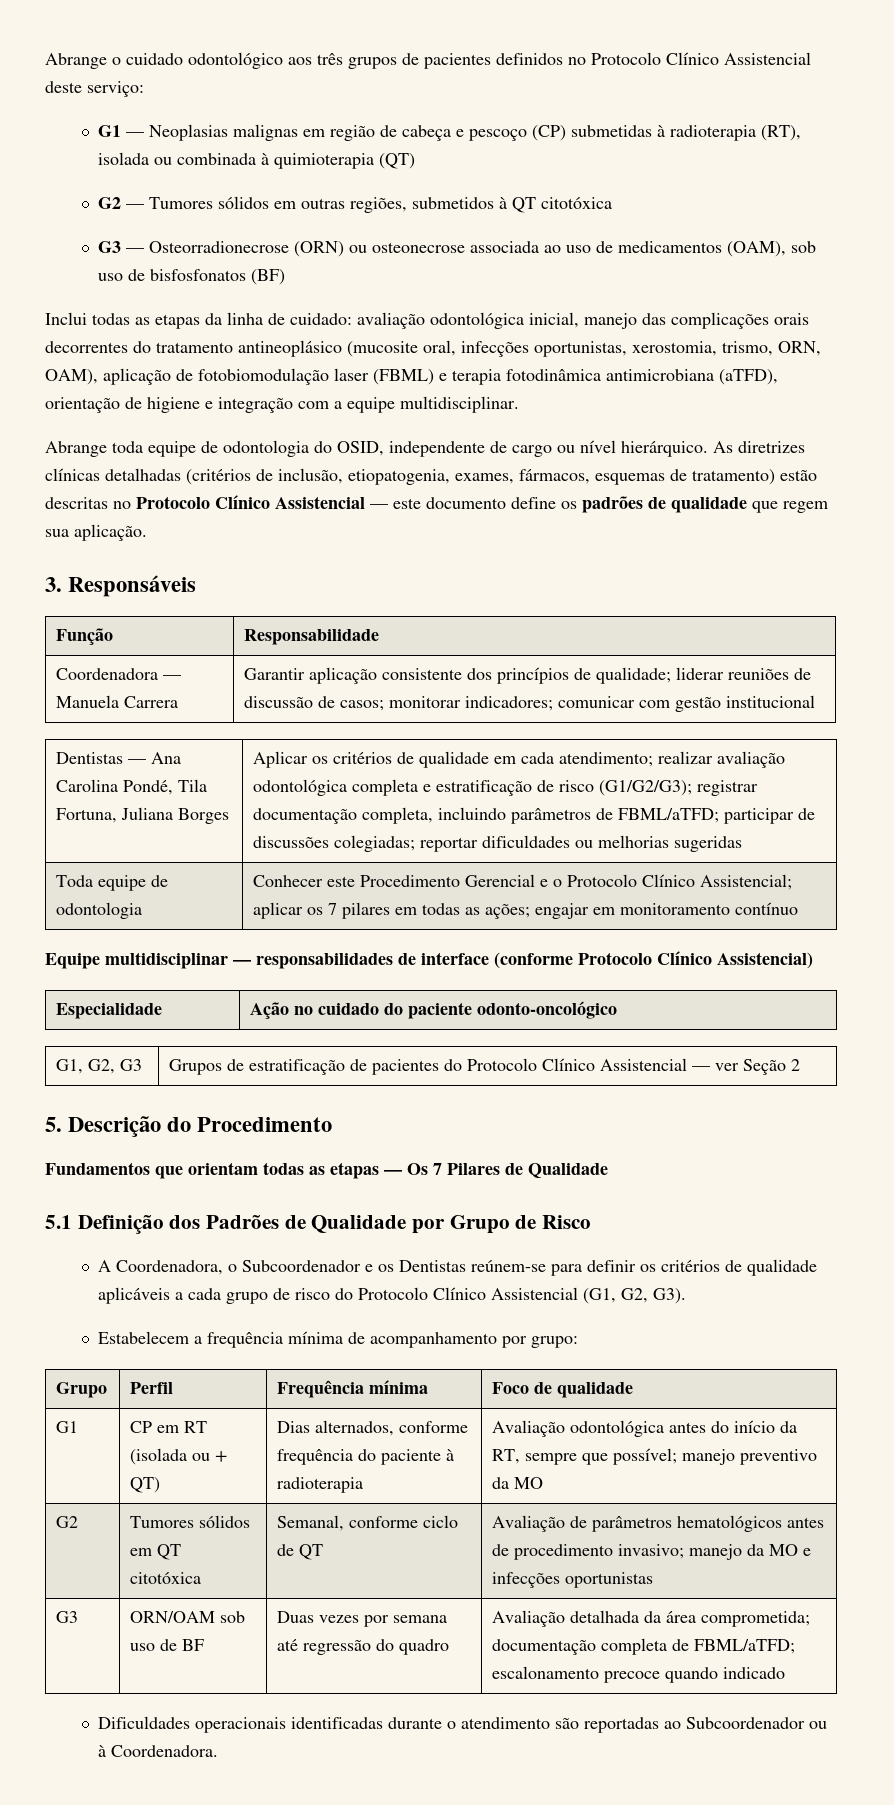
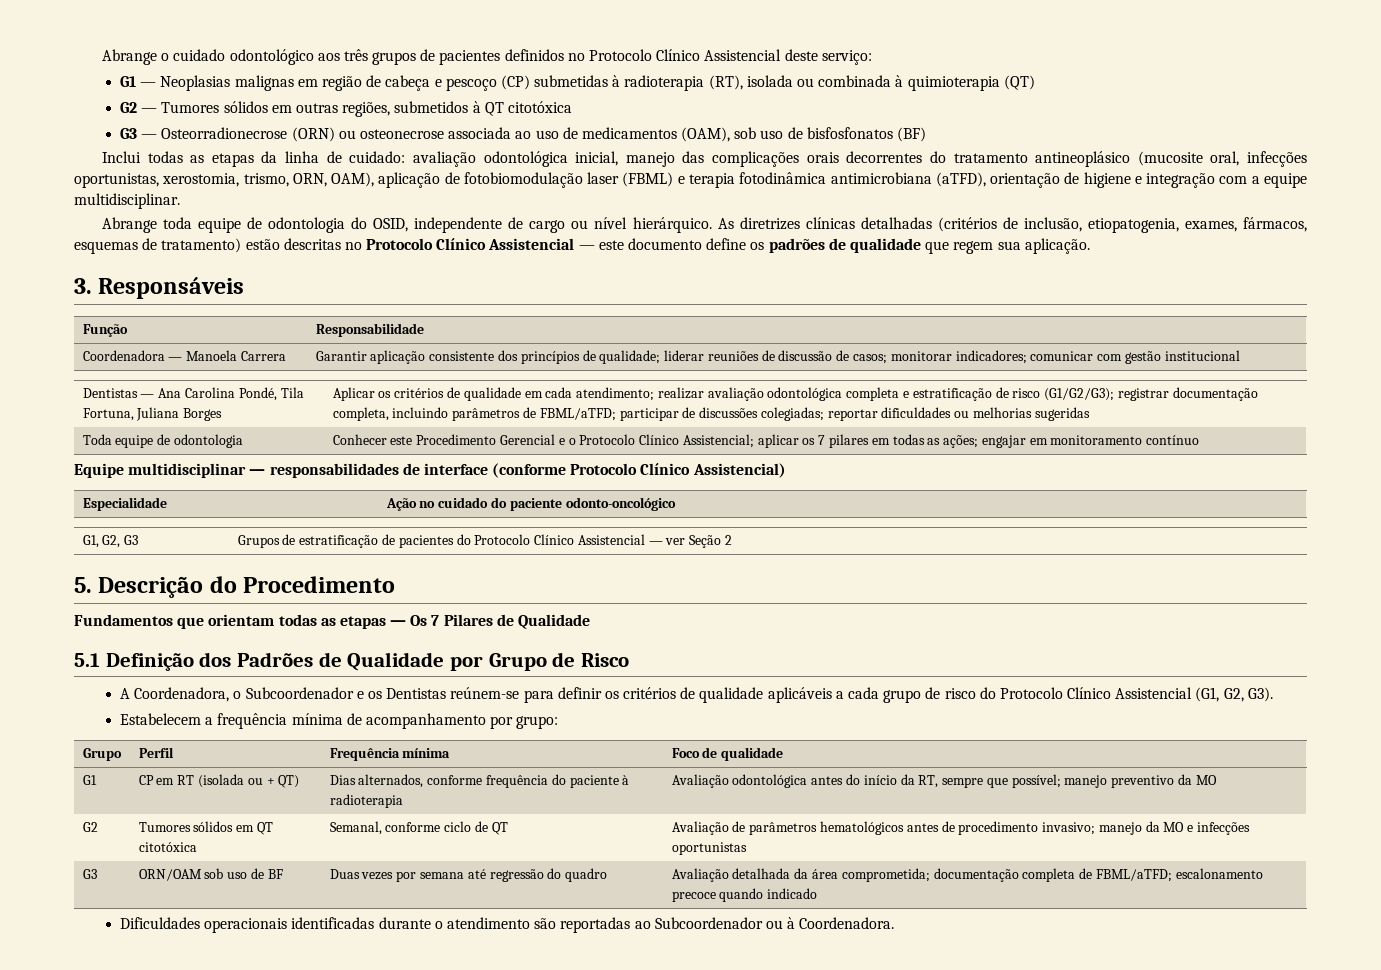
- Coordenadora — Manuela Carrera | Garantir aplicação consistente dos princípios de qualidade; liderar reuniões de discussão de casos; monitorar indicadores; comunicar com gestão institucional
+ Coordenadora — Manoela Carrera | Garantir aplicação consistente dos princípios de qualidade; liderar reuniões de discussão de casos; monitorar indicadores; comunicar com gestão institucional

